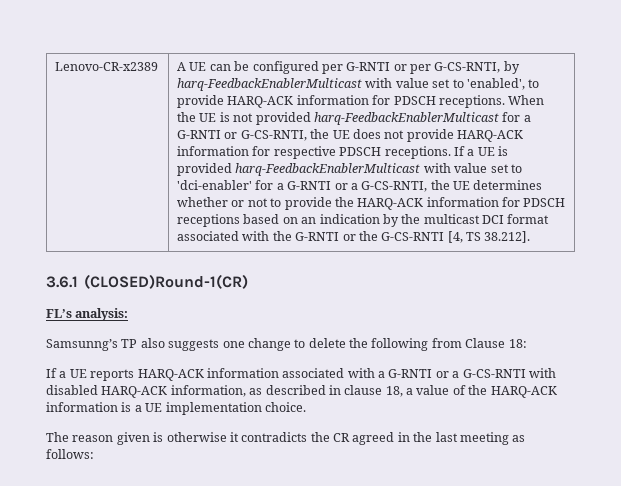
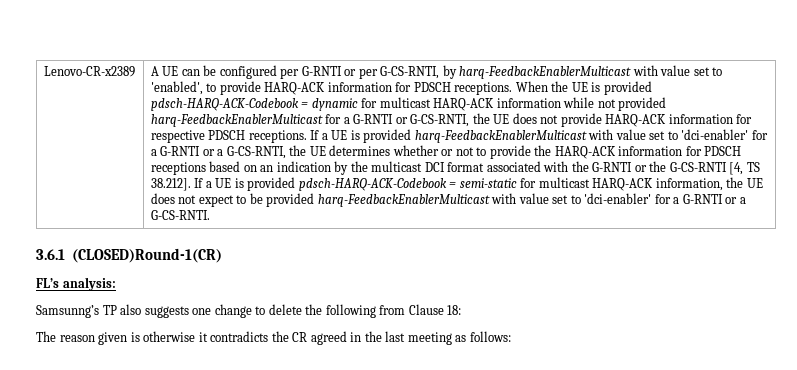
- When the UE is not provided harq-FeedbackEnablerMulticast for a G-RNTI or G-CS-RNTI, the UE does not provide HARQ-ACK information for respective PDSCH receptions.
+ When the UE is provided pdsch-HARQ-ACK-Codebook = dynamic for multicast HARQ-ACK information while not provided harq-FeedbackEnablerMulticast for a G-RNTI or G-CS-RNTI, the UE does not provide HARQ-ACK information for respective PDSCH receptions.
- If a UE is provided harq-FeedbackEnablerMulticast with value set to 'dci-enabler' for a G-RNTI or a G-CS-RNTI, the UE determines whether or not to provide the HARQ-ACK information for PDSCH receptions based on an indication by the multicast DCI format associated with the G-RNTI or the G-CS-RNTI [4, TS 38.212].
+ If a UE is provided harq-FeedbackEnablerMulticast with value set to 'dci-enabler' for a G-RNTI or a G-CS-RNTI, the UE determines whether or not to provide the HARQ-ACK information for PDSCH receptions based on an indication by the multicast DCI format associated with the G-RNTI or the G-CS-RNTI [4, TS 38.212]. If a UE is provided pdsch-HARQ-ACK-Codebook = semi-static for multicast HARQ-ACK information, the UE does not expect to be provided harq-FeedbackEnablerMulticast with value set to 'dci-enabler' for a G-RNTI or a G-CS-RNTI.
- If a UE reports HARQ-ACK information associated with a G-RNTI or a G-CS-RNTI with disabled HARQ-ACK information, as described in clause 18, a value of the HARQ-ACK information is a UE implementation choice.

